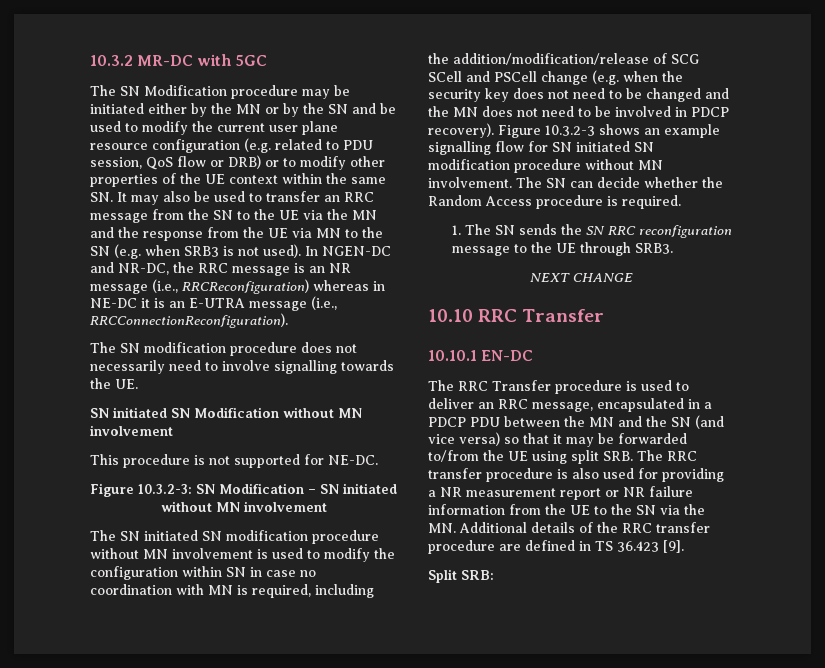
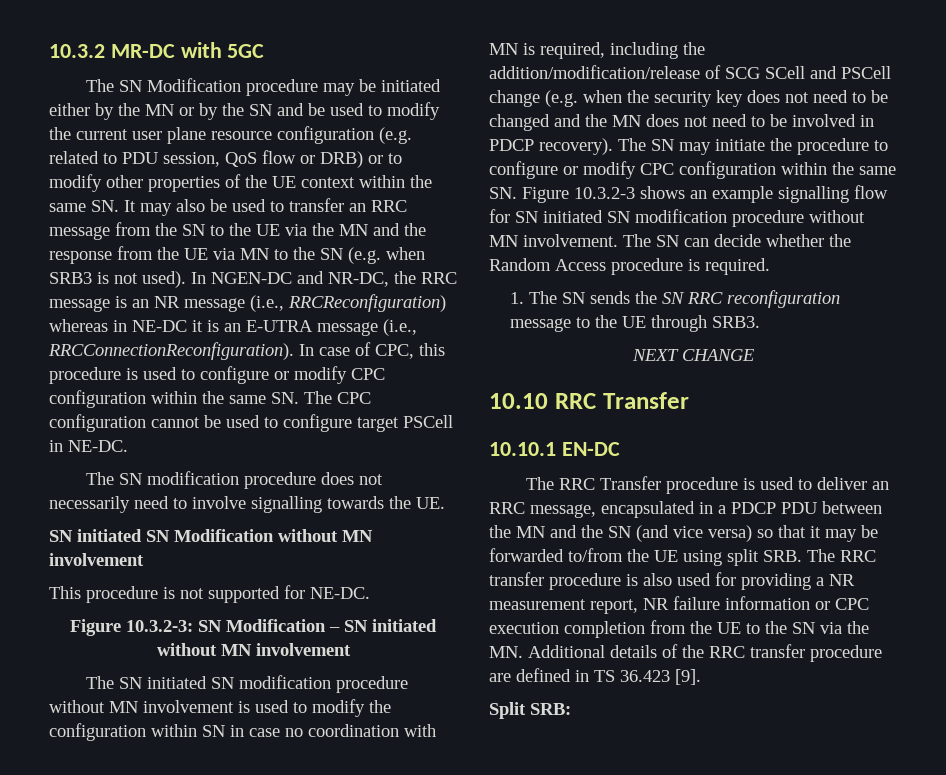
+ In case of CPC, this procedure is used to configure or modify CPC configuration within the same SN. The CPC configuration cannot be used to configure target PSCell in NE-DC.
- Figure 10.3.2-3 shows an example signalling flow for SN initiated SN modification procedure without MN involvement.
+ The SN may initiate the procedure to configure or modify CPC configuration within the same SN. Figure 10.3.2-3 shows an example signalling flow for SN initiated SN modification procedure without MN involvement.
- The RRC Transfer procedure is used to deliver an RRC message, encapsulated in a PDCP PDU between the MN and the SN (and vice versa) so that it may be forwarded to/from the UE using split SRB. The RRC transfer procedure is also used for providing a NR measurement report or NR failure information from the UE to the SN via the MN. Additional details of the RRC transfer procedure are defined in TS 36.423 [9].
+ The RRC Transfer procedure is used to deliver an RRC message, encapsulated in a PDCP PDU between the MN and the SN (and vice versa) so that it may be forwarded to/from the UE using split SRB. The RRC transfer procedure is also used for providing a NR measurement report, NR failure information or CPC execution completion from the UE to the SN via the MN. Additional details of the RRC transfer procedure are defined in TS 36.423 [9].

